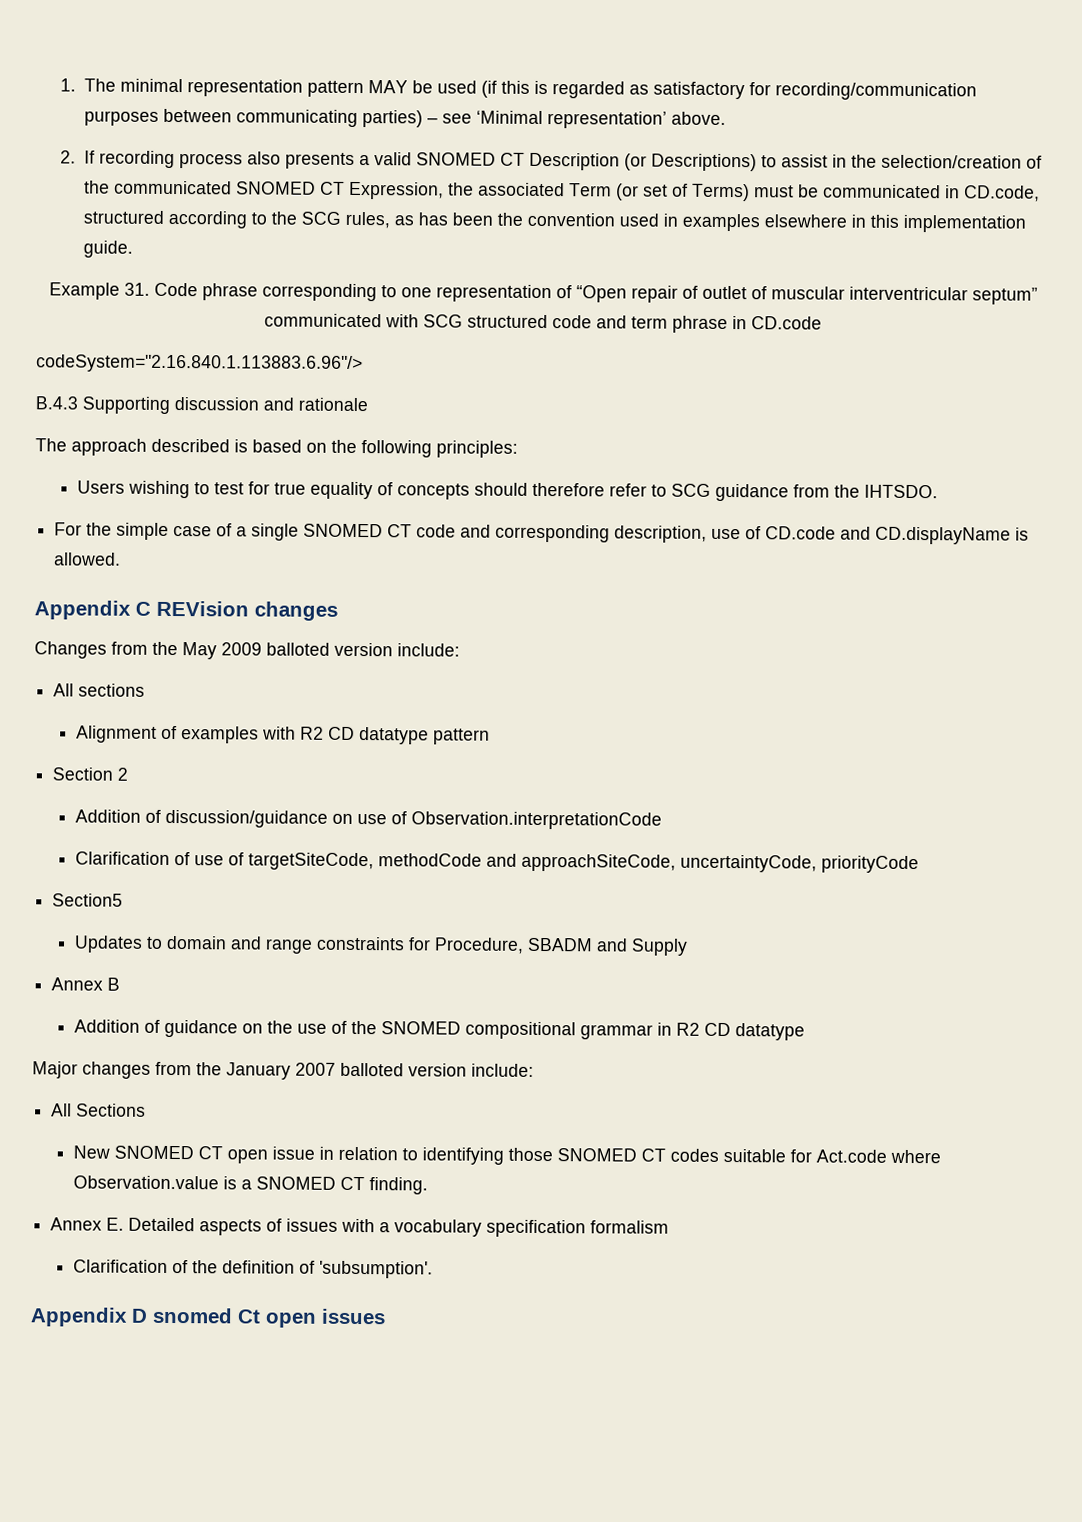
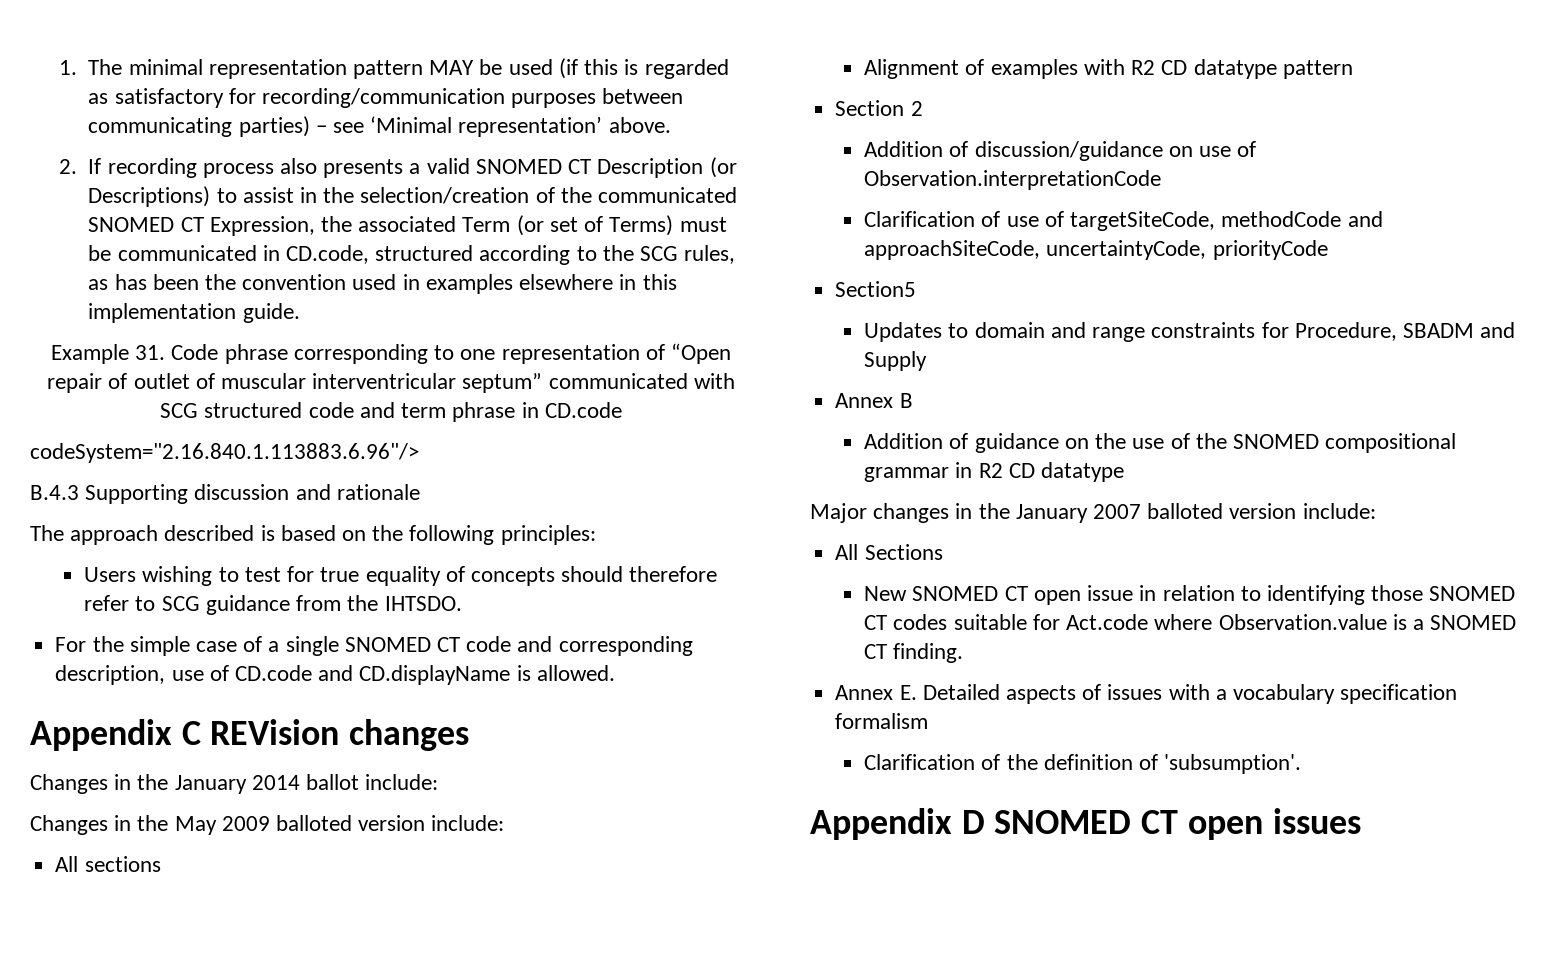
- Changes from the May 2009 balloted version include:
+ Changes in the January 2014 ballot include:
+ Changes in the May 2009 balloted version include:
- Major changes from the January 2007 balloted version include:
+ Major changes in the January 2007 balloted version include:
- Appendix D snomed Ct open issues
+ Appendix D SNOMED CT open issues

